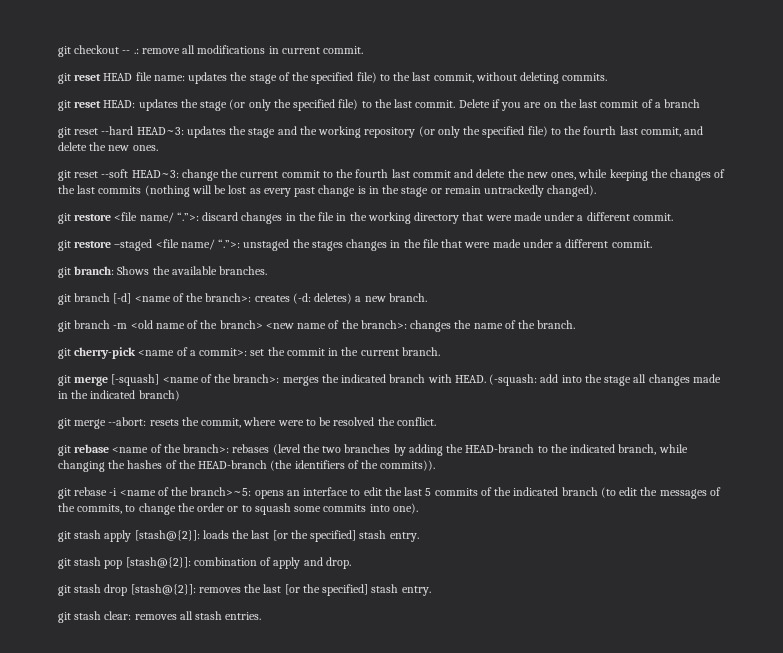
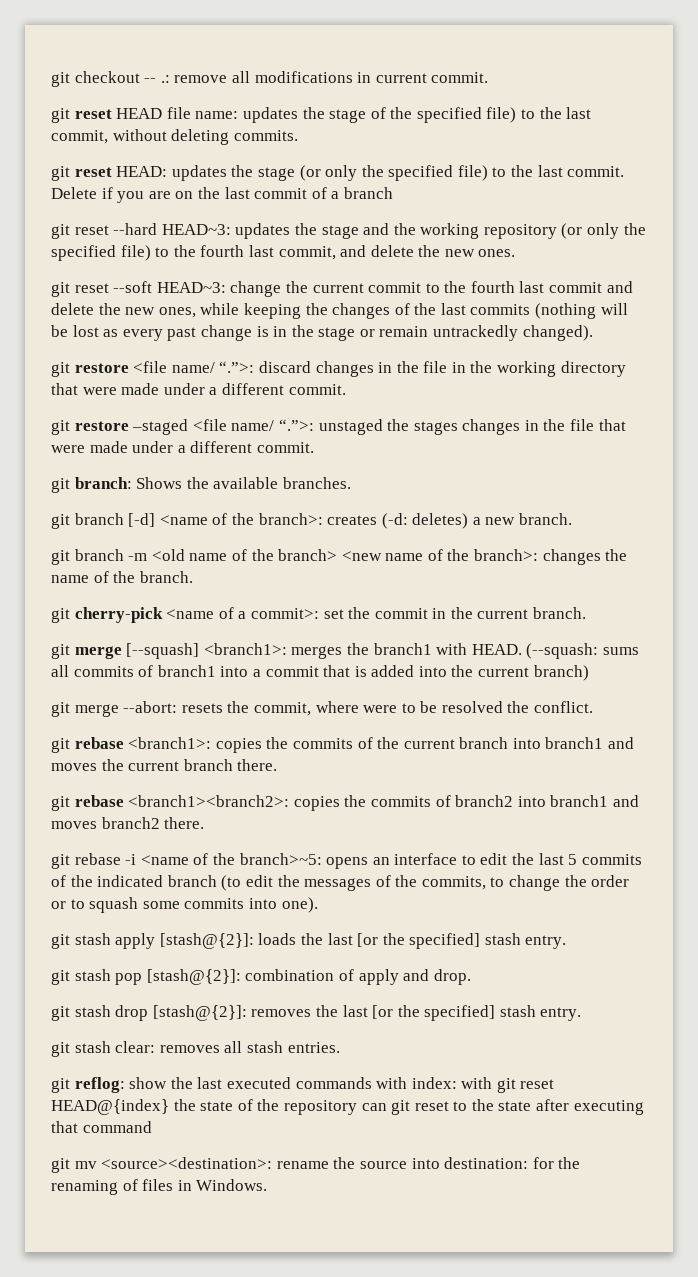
- git merge [-squash] <name of the branch>: merges the indicated branch with HEAD. (-squash: add into the stage all changes made in the indicated branch)
+ git merge [--squash] <branch1>: merges the branch1 with HEAD. (--squash: sums all commits of branch1 into a commit that is added into the current branch)
- git rebase <name of the branch>: rebases (level the two branches by adding the HEAD-branch to the indicated branch, while changing the hashes of the HEAD-branch (the identifiers of the commits)).
+ git rebase <branch1>: copies the commits of the current branch into branch1 and moves the current branch there.
+ git rebase <branch1><branch2>: copies the commits of branch2 into branch1 and moves branch2 there.
+ git reflog: show the last executed commands with index: with git reset HEAD@{index} the state of the repository can git reset to the state after executing that command
+ git mv <source><destination>: rename the source into destination: for the renaming of files in Windows.

